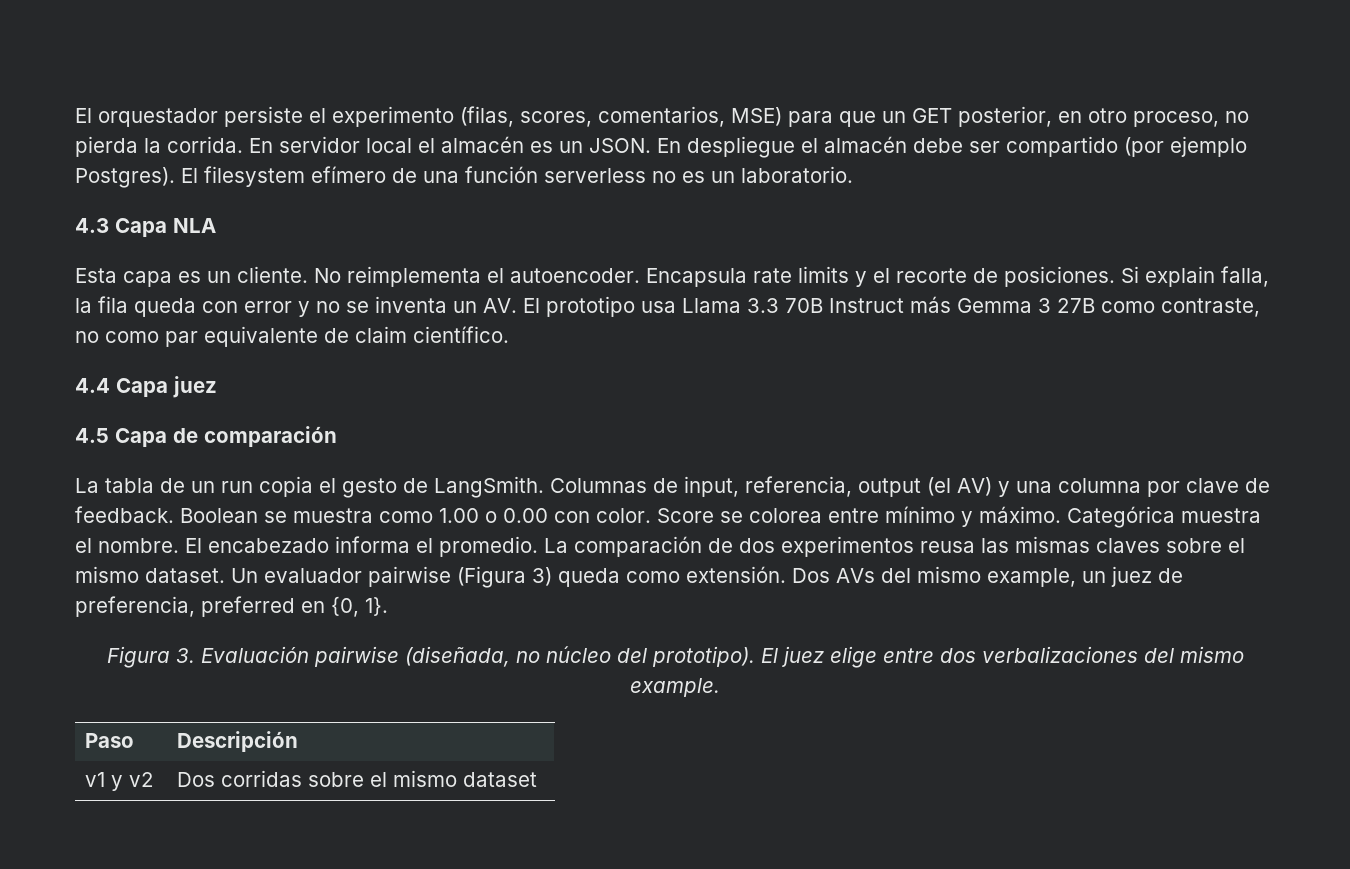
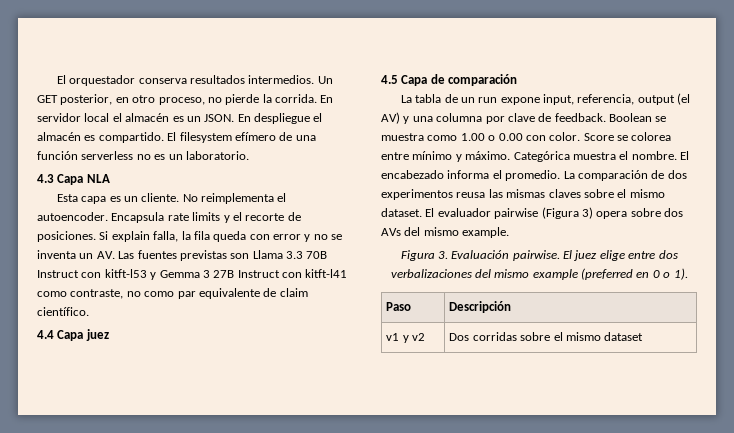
- El orquestador persiste el experimento (filas, scores, comentarios, MSE) para que un GET posterior, en otro proceso, no pierda la corrida.
+ El orquestador conserva resultados intermedios. Un GET posterior, en otro proceso, no pierde la corrida.
- En despliegue el almacén debe ser compartido (por ejemplo Postgres).
+ En despliegue el almacén es compartido.
- Si explain falla, la fila queda con error y no se inventa un AV. El prototipo usa Llama 3.3 70B Instruct más Gemma 3 27B como contraste, no como par equivalente de claim científico.
+ Si explain falla, la fila queda con error y no se inventa un AV. Las fuentes previstas son Llama 3.3 70B Instruct con kitft-l53 y Gemma 3 27B Instruct con kitft-l41 como contraste, no como par equivalente de claim científico.
- La tabla de un run copia el gesto de LangSmith. Columnas de input, referencia, output (el AV) y una columna por clave de feedback.
+ La tabla de un run expone input, referencia, output (el AV) y una columna por clave de feedback.
- Un evaluador pairwise (Figura 3) queda como extensión. Dos AVs del mismo example, un juez de preferencia, preferred en {0, 1}.
- Figura 3. Evaluación pairwise (diseñada, no núcleo del prototipo).
+ El evaluador pairwise (Figura 3) opera sobre dos AVs del mismo example.
+ Figura 3. Evaluación pairwise.
- El juez elige entre dos verbalizaciones del mismo example.
+ El juez elige entre dos verbalizaciones del mismo example (preferred en 0 o 1).

